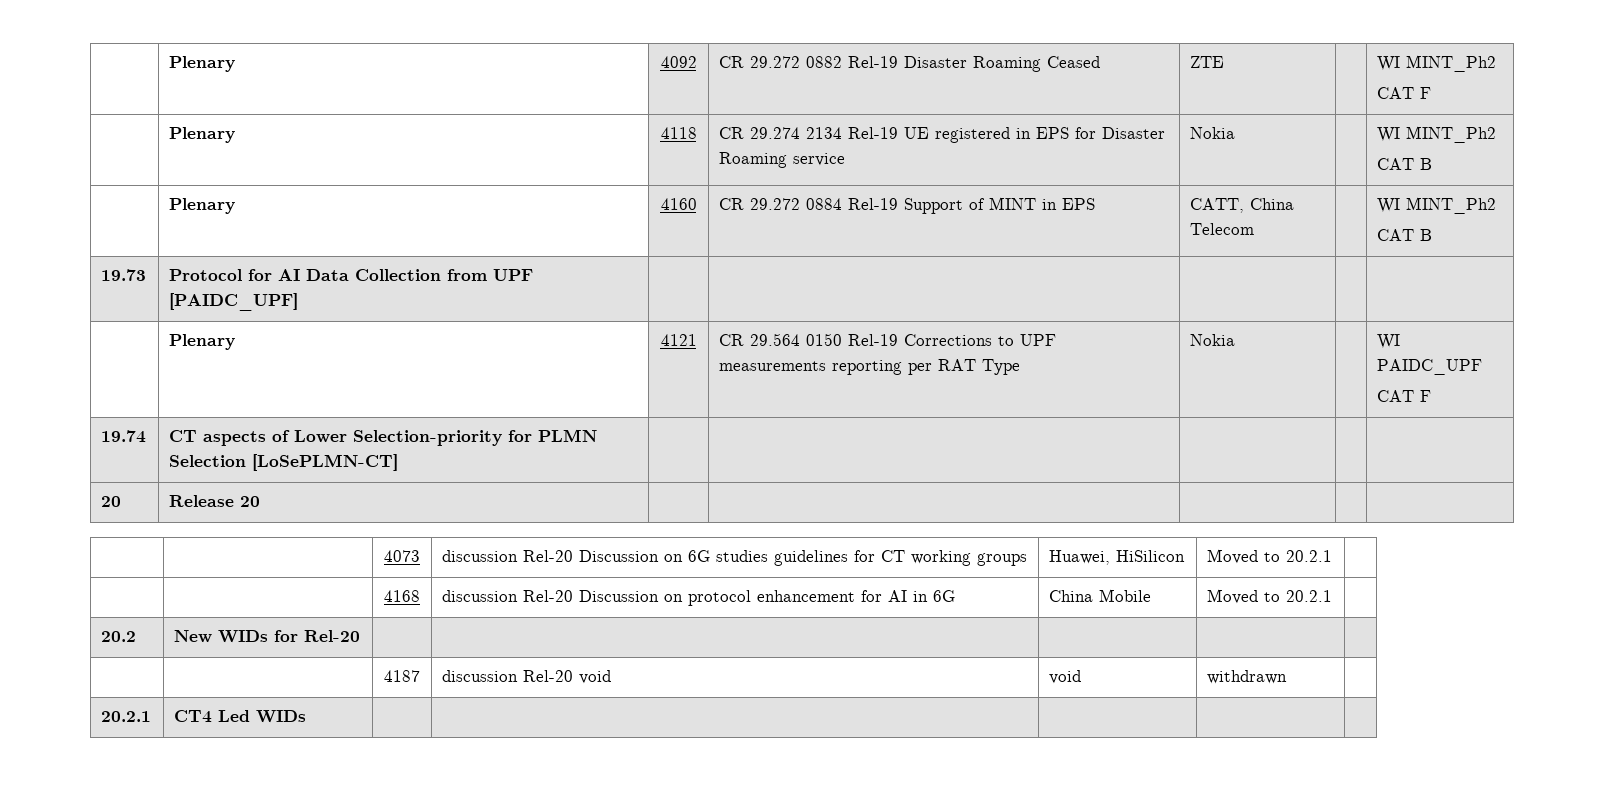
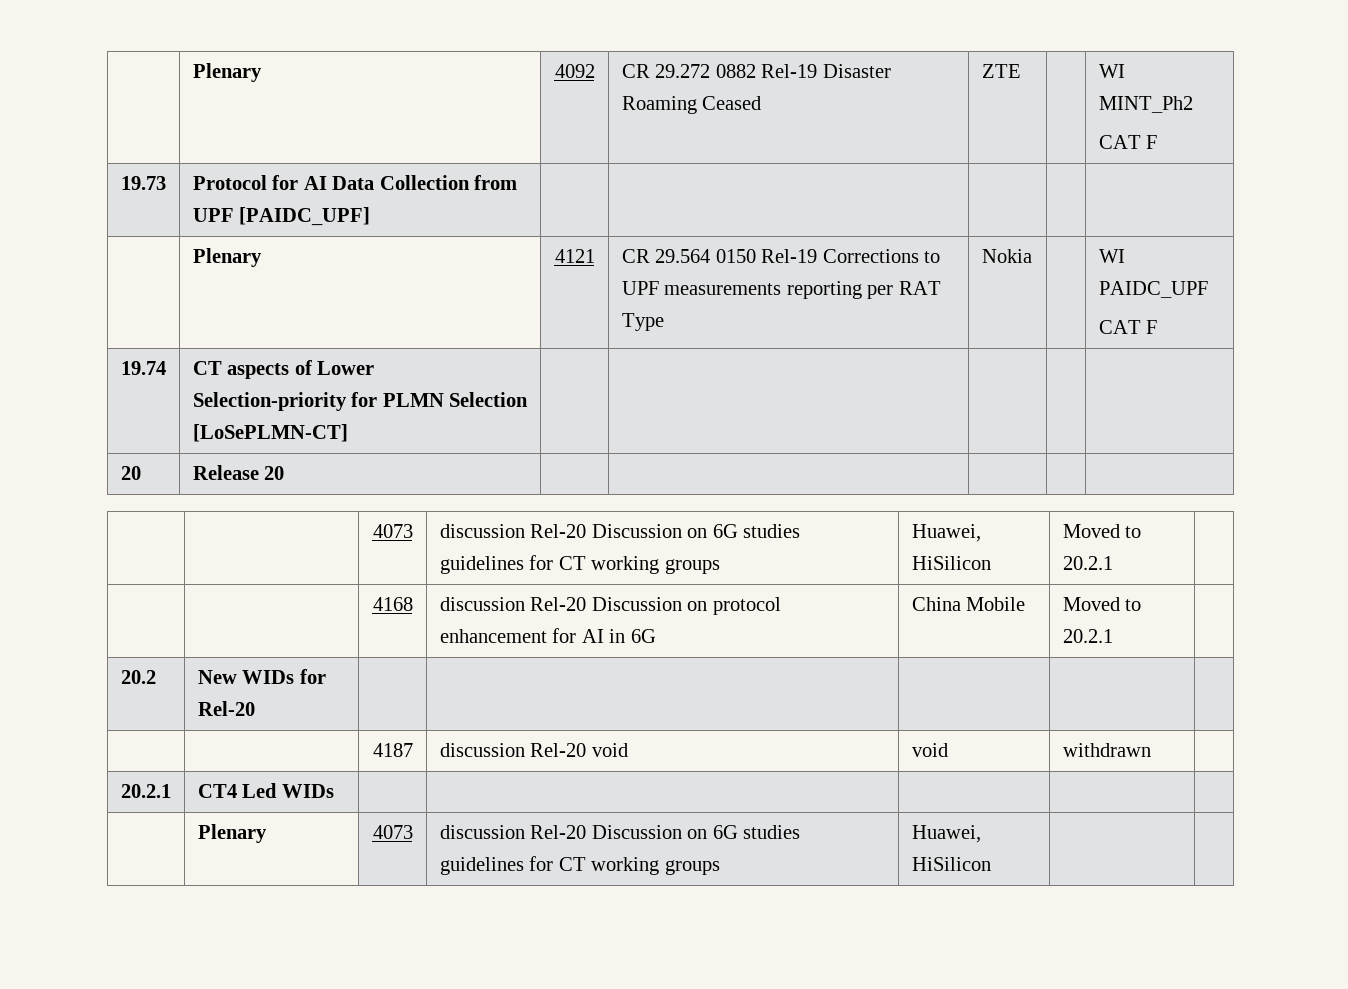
- | Plenary | 4118 | CR 29.274 2134 Rel-19 UE registered in EPS for Disaster Roaming service | Nokia | | WI MINT_Ph2
- CAT B
- | Plenary | 4160 | CR 29.272 0884 Rel-19 Support of MINT in EPS | CATT, China Telecom | | WI MINT_Ph2
- CAT B
+ | Plenary | 4073 | discussion Rel-20 Discussion on 6G studies guidelines for CT working groups | Huawei, HiSilicon | |

